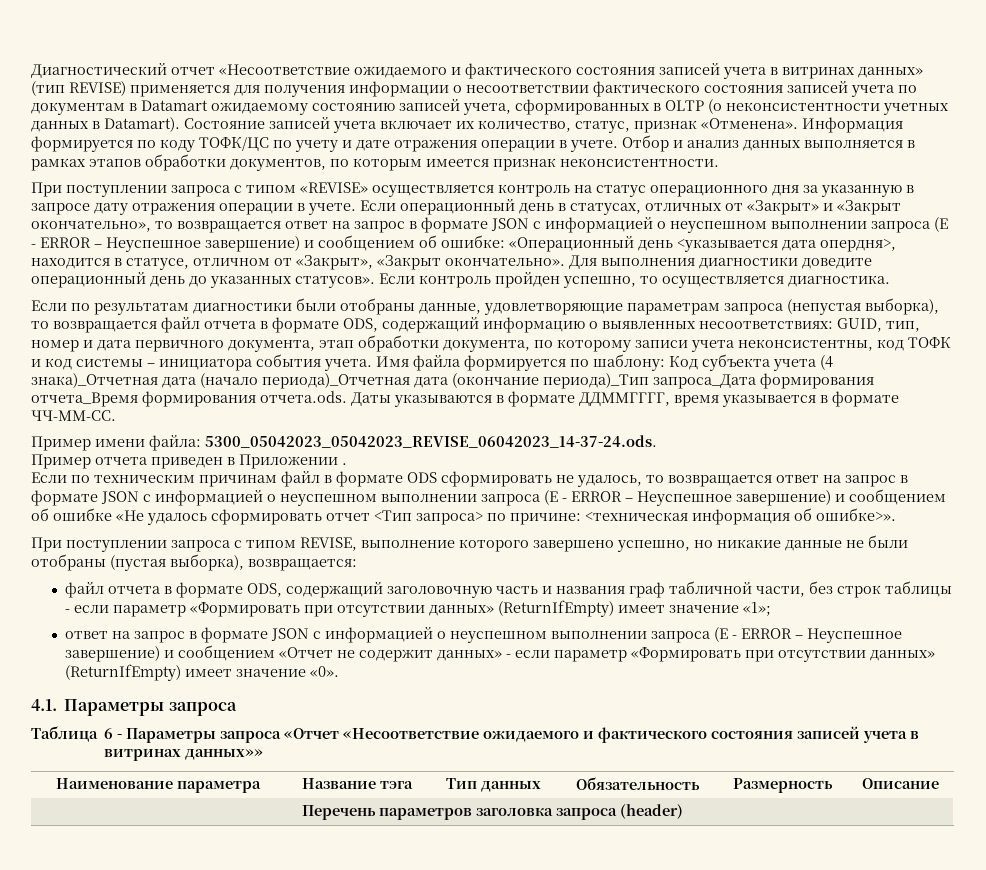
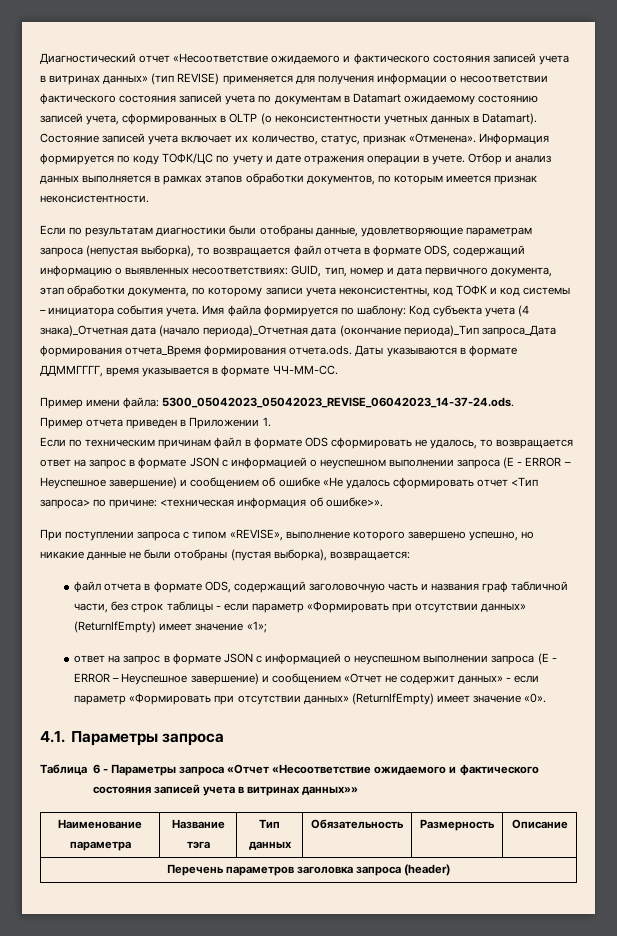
- При поступлении запроса с типом «REVISE» осуществляется контроль на статус операционного дня за указанную в запросе дату отражения операции в учете. Если операционный день в статусах, отличных от «Закрыт» и «Закрыт окончательно», то возвращается ответ на запрос в формате JSON с информацией о неуспешном выполнении запроса (E - ERROR – Неуспешное завершение) и сообщением об ошибке: «Операционный день <указывается дата опердня>, находится в статусе, отличном от «Закрыт», «Закрыт окончательно». Для выполнения диагностики доведите операционный день до указанных статусов». Если контроль пройден успешно, то осуществляется диагностика.
- Пример отчета приведен в Приложении .
+ Пример отчета приведен в Приложении 1.
- При поступлении запроса с типом REVISE, выполнение которого завершено успешно, но никакие данные не были отобраны (пустая выборка), возвращается:
+ При поступлении запроса с типом «REVISE», выполнение которого завершено успешно, но никакие данные не были отобраны (пустая выборка), возвращается:

